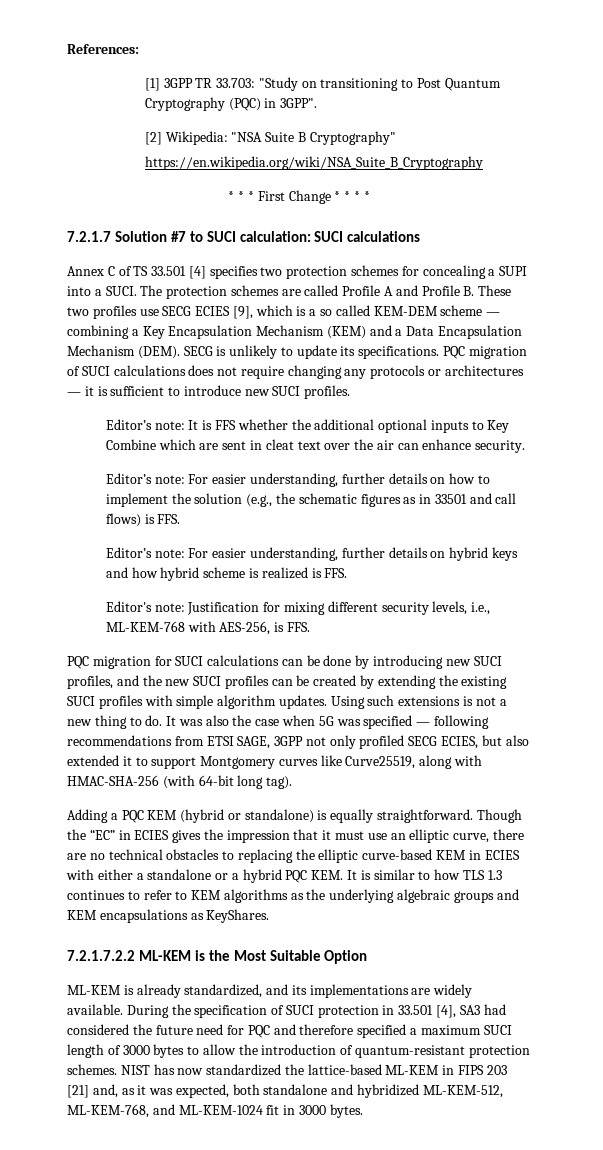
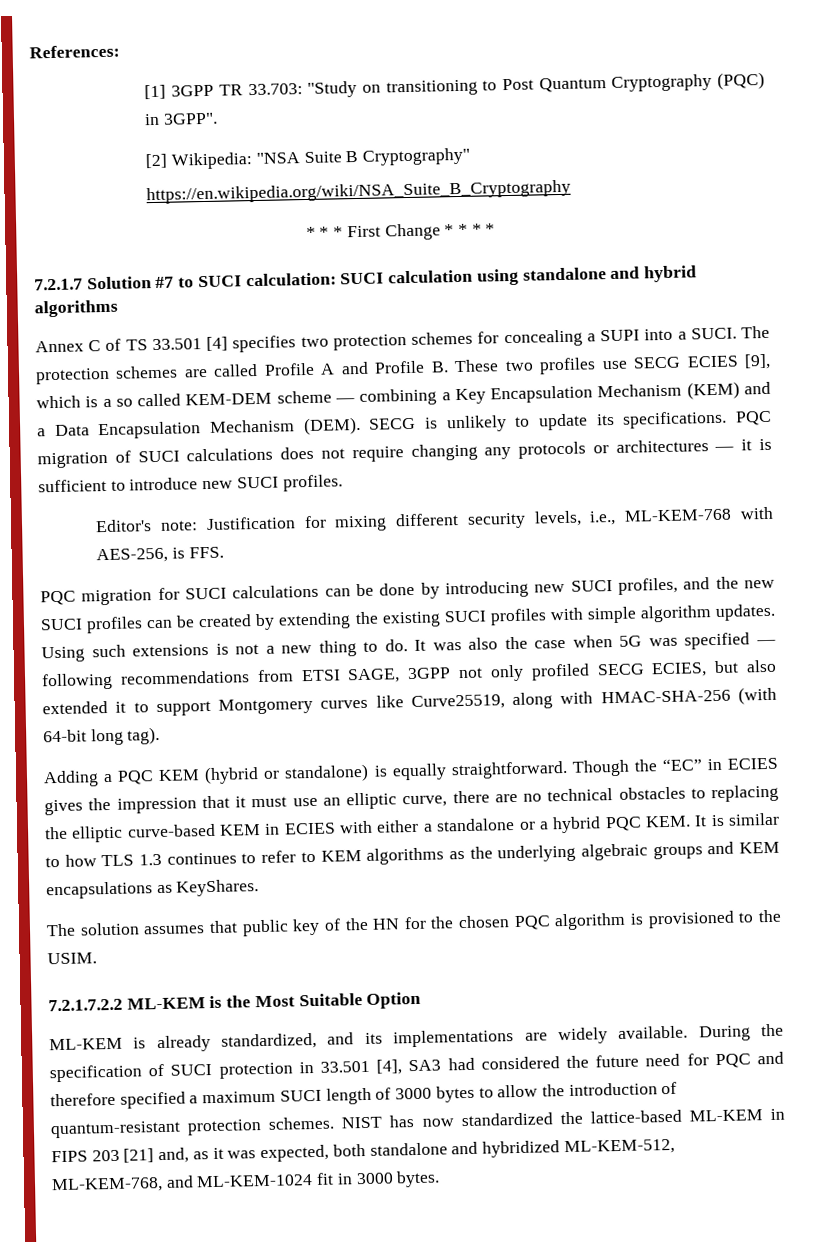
- 7.2.1.7 Solution #7 to SUCI calculation: SUCI calculations
+ 7.2.1.7 Solution #7 to SUCI calculation: SUCI calculation using standalone and hybrid algorithms
- Editor’s note: It is FFS whether the additional optional inputs to Key Combine which are sent in cleat text over the air can enhance security.
- Editor’s note: For easier understanding, further details on how to implement the solution (e.g., the schematic figures as in 33501 and call flows) is FFS.
- Editor’s note: For easier understanding, further details on hybrid keys and how hybrid scheme is realized is FFS.
+ The solution assumes that public key of the HN for the chosen PQC algorithm is provisioned to the USIM.

